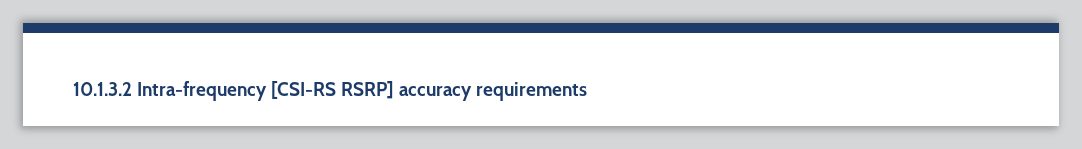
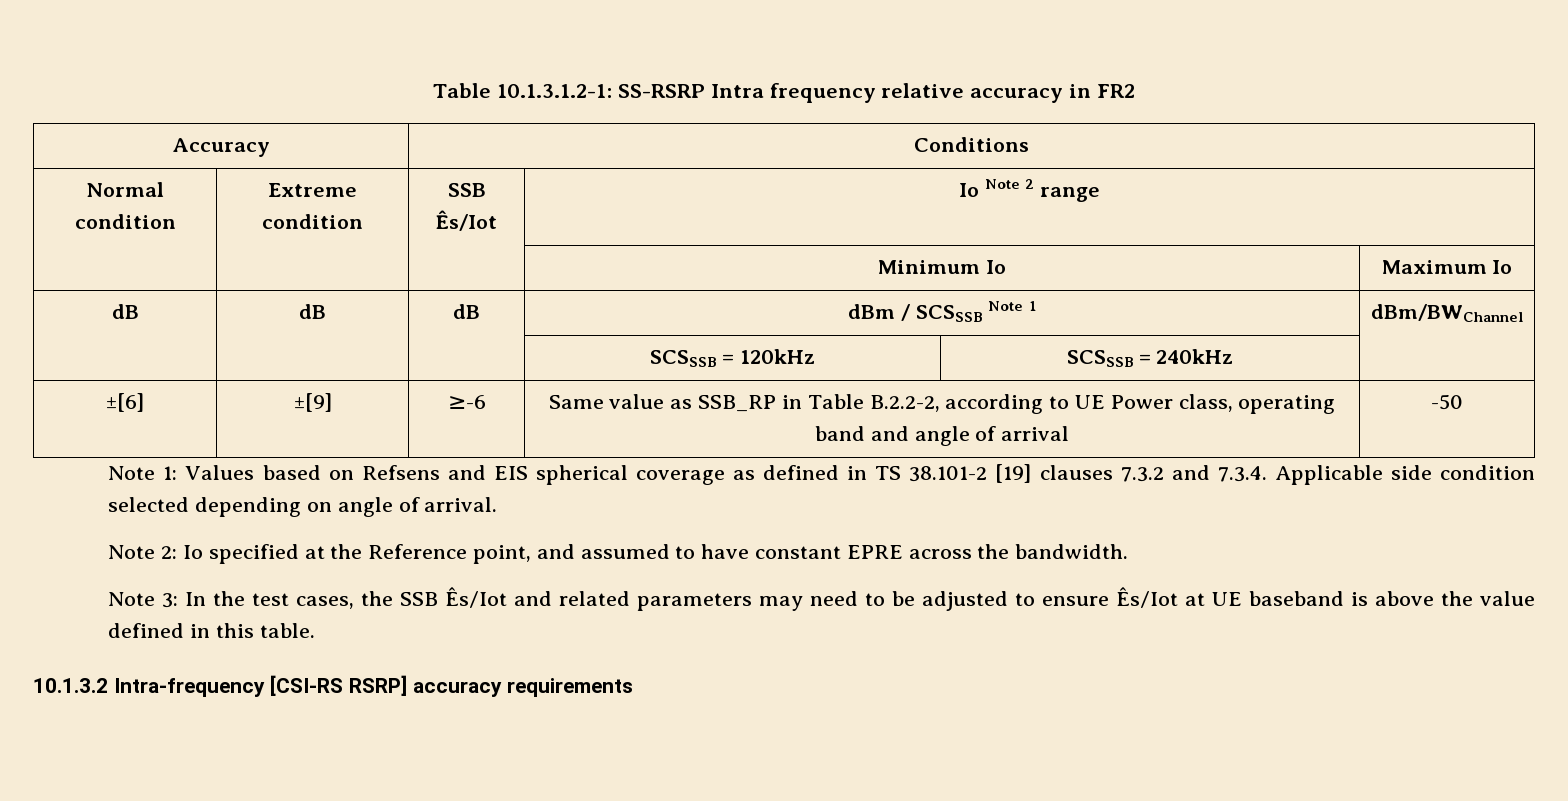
+ Table 10.1.3.1.2-1: SS-RSRP Intra frequency relative accuracy in FR2
+ Accuracy | Conditions
+ Normal condition | Extreme condition | SSB Ês/Iot | Io Note 2 range
+ | | | Minimum Io | Maximum Io
+ dB | dB | dB | dBm / SCSSSB Note 1 | dBm/BWChannel
+ | | | SCSSSB = 120kHz | SCSSSB = 240kHz |
+ ±[6] | ±[9] | ≥-6 | Same value as SSB_RP in Table B.2.2-2, according to UE Power class, operating band and angle of arrival | -50
+ Note 1: Values based on Refsens and EIS spherical coverage as defined in TS 38.101-2 [19] clauses 7.3.2 and 7.3.4. Applicable side condition selected depending on angle of arrival.
+ Note 2: Io specified at the Reference point, and assumed to have constant EPRE across the bandwidth.
+ Note 3: In the test cases, the SSB Ês/Iot and related parameters may need to be adjusted to ensure Ês/Iot at UE baseband is above the value defined in this table.

